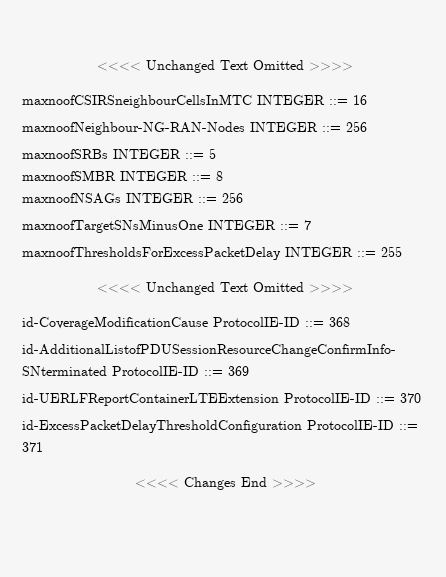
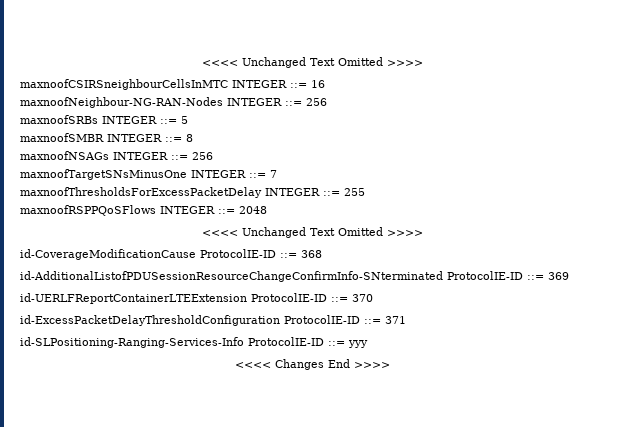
+ maxnoofRSPPQoSFlows INTEGER ::= 2048
+ id-SLPositioning-Ranging-Services-Info ProtocolIE-ID ::= yyy

